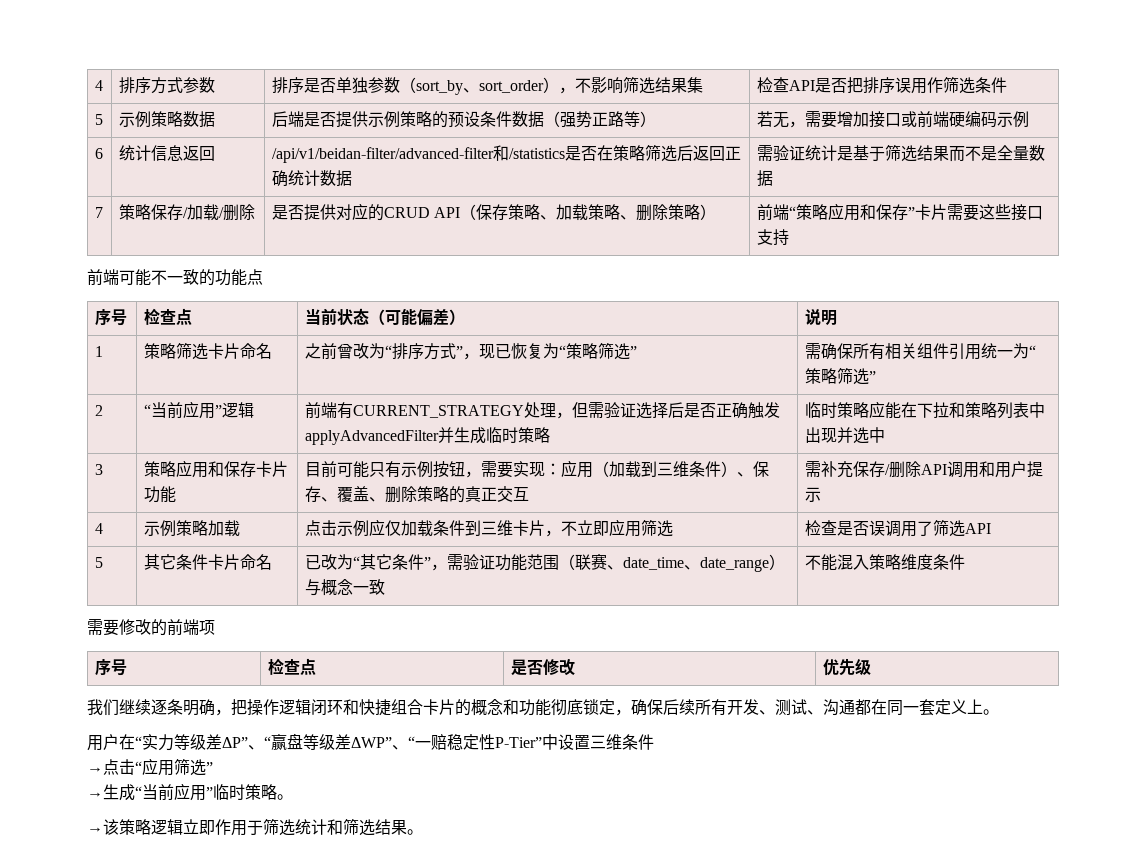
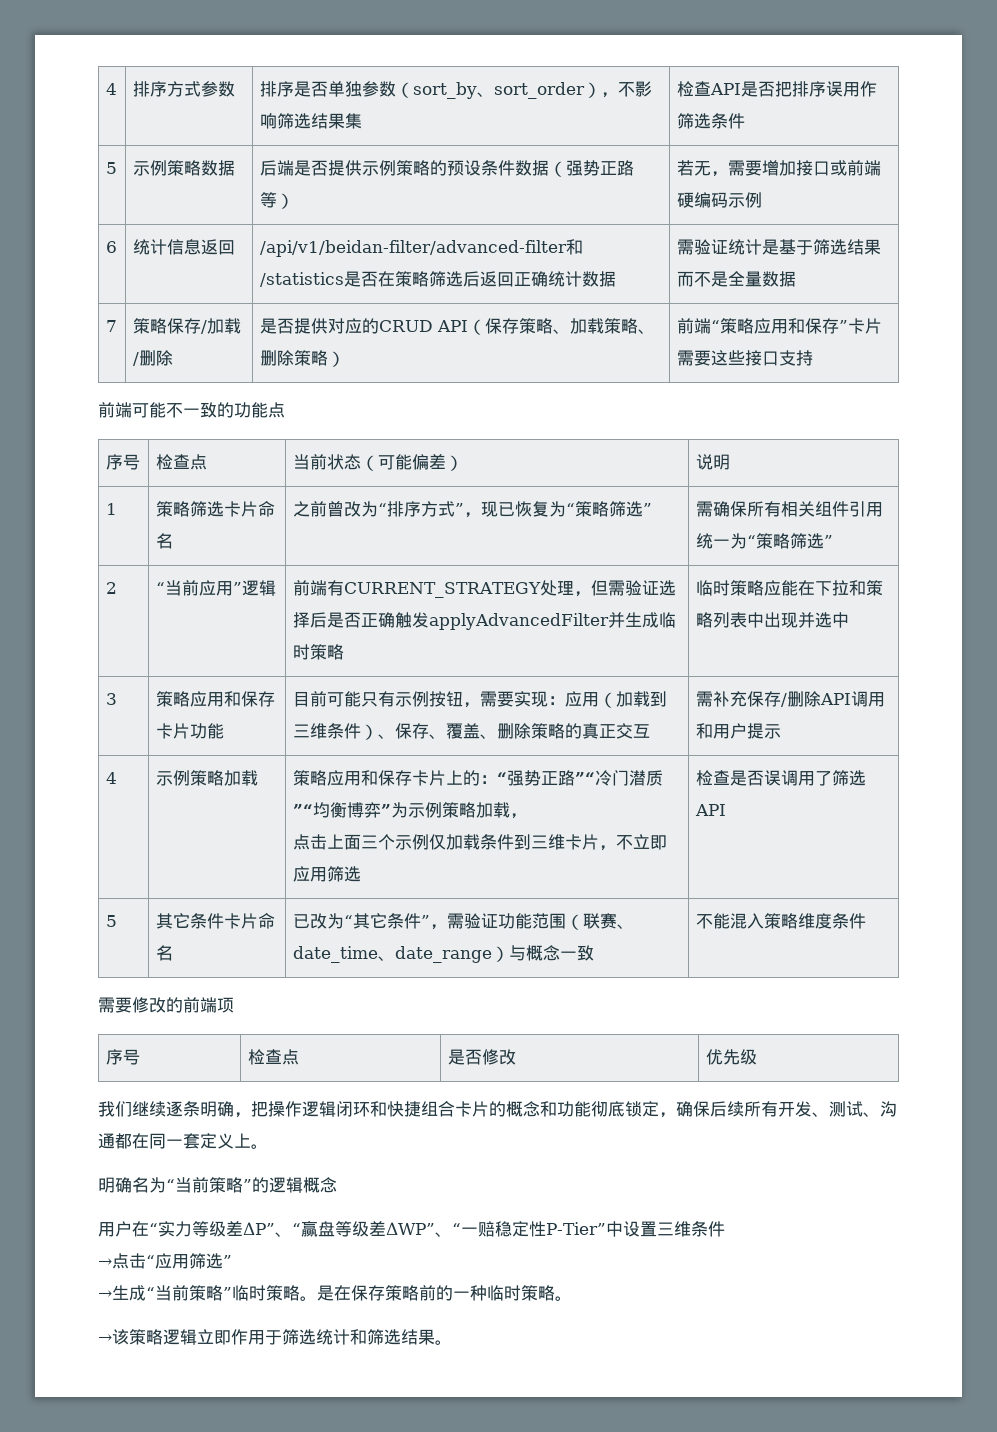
- 点击示例应仅加载条件到三维卡片，不立即应用筛选
+ 策略应用和保存卡片上的：“强势正路”“冷门潜质”“均衡博弈”为示例策略加载，
+ 点击上面三个示例仅加载条件到三维卡片，不立即应用筛选
+ 明确名为“当前策略”的逻辑概念
- →生成“当前应用”临时策略。
+ →生成“当前策略”临时策略。是在保存策略前的一种临时策略。

